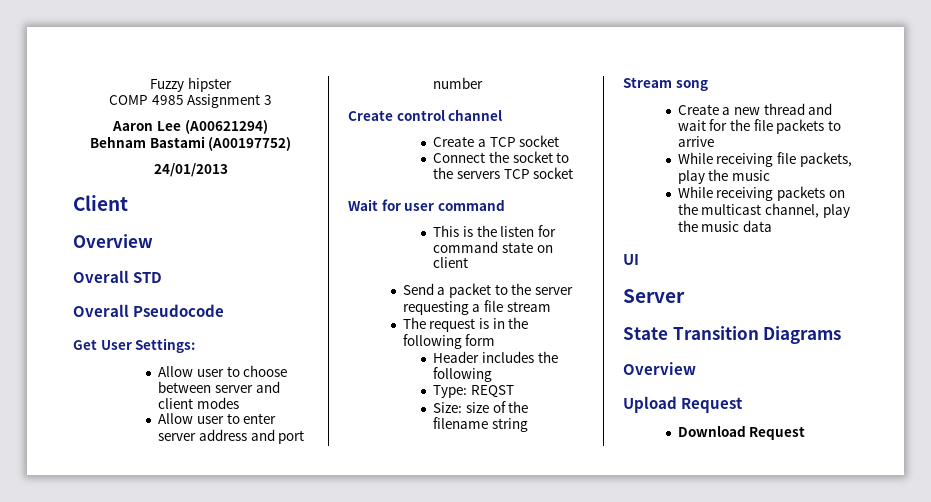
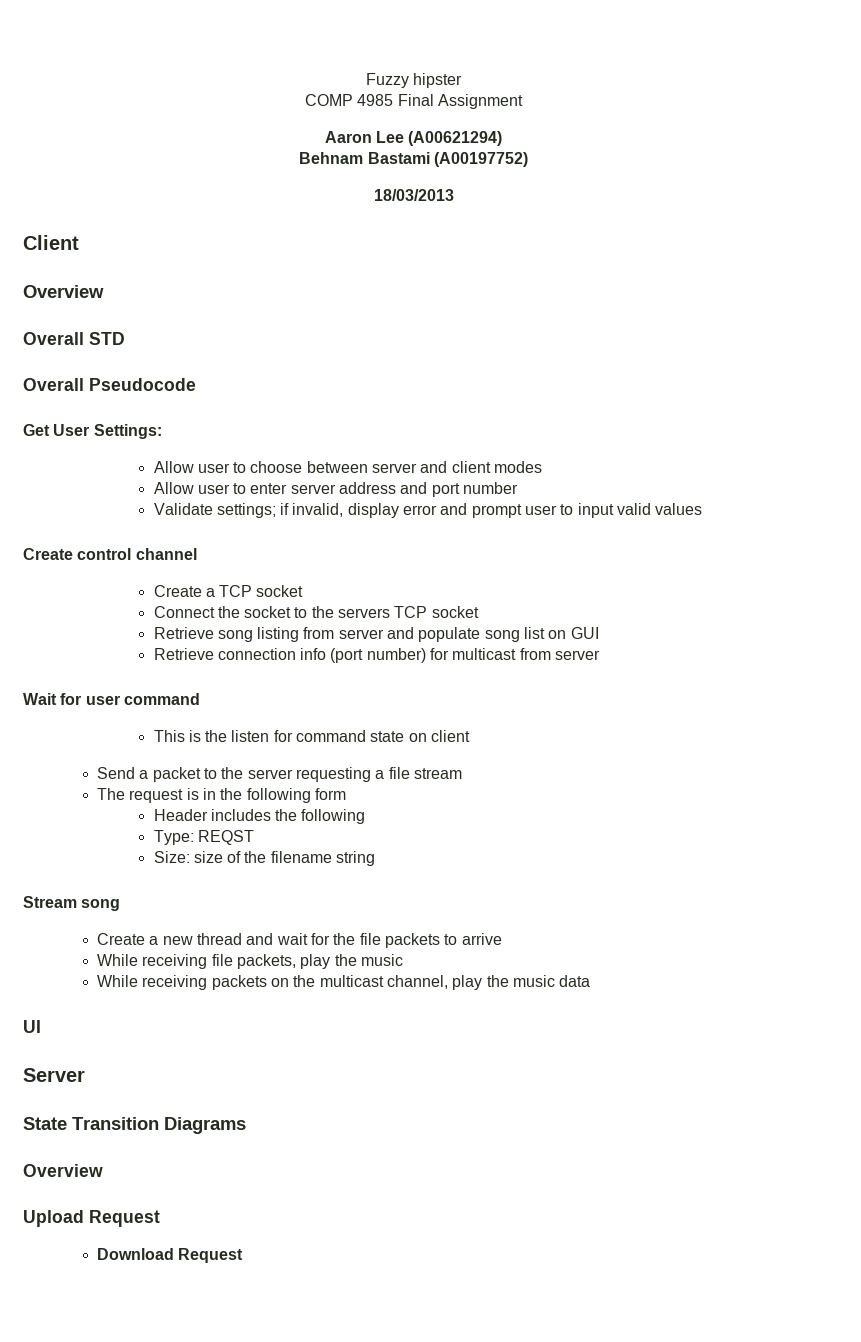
- COMP 4985 Assignment 3
+ COMP 4985 Final Assignment
- 24/01/2013
+ 18/03/2013
+ Validate settings; if invalid, display error and prompt user to input valid values
+ Retrieve song listing from server and populate song list on GUI
+ Retrieve connection info (port number) for multicast from server

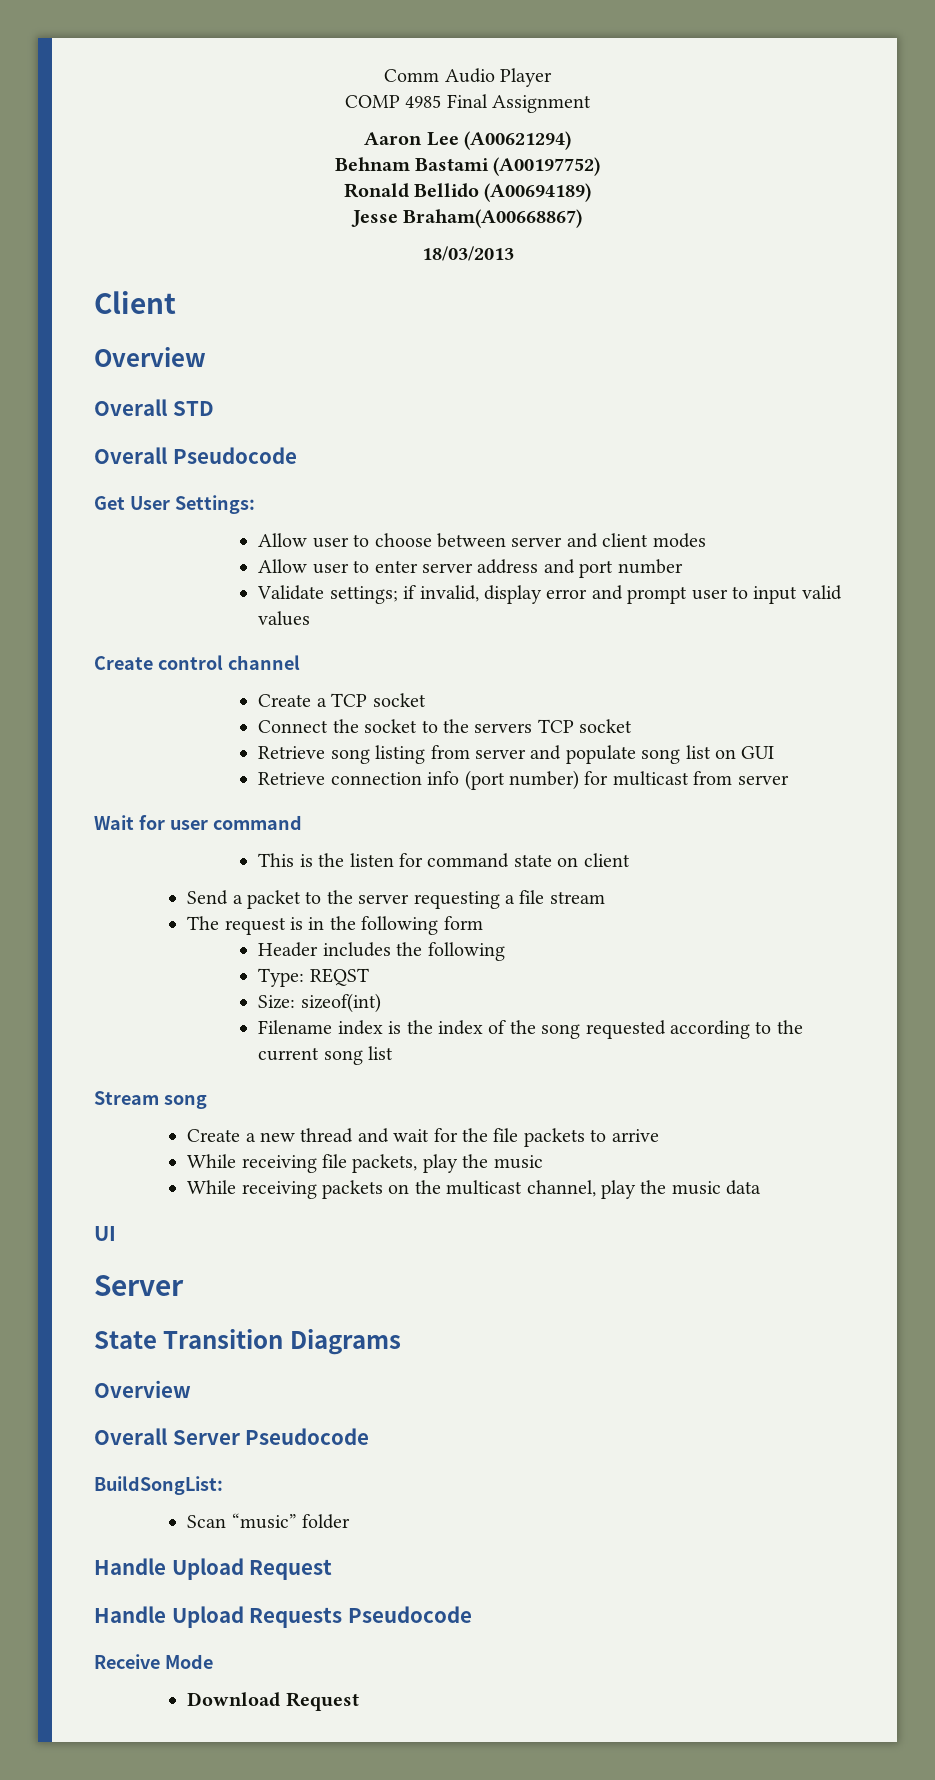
- Fuzzy hipster
+ Comm Audio Player
+ Ronald Bellido (A00694189)
+ Jesse Braham(A00668867)
- Size: size of the filename string
+ Size: sizeof(int)
+ Filename index is the index of the song requested according to the current song list
- Upload Request
+ Overall Server Pseudocode
+ BuildSongList:
+ Scan “music” folder
+ Handle Upload Request
+ Handle Upload Requests Pseudocode
+ Receive Mode

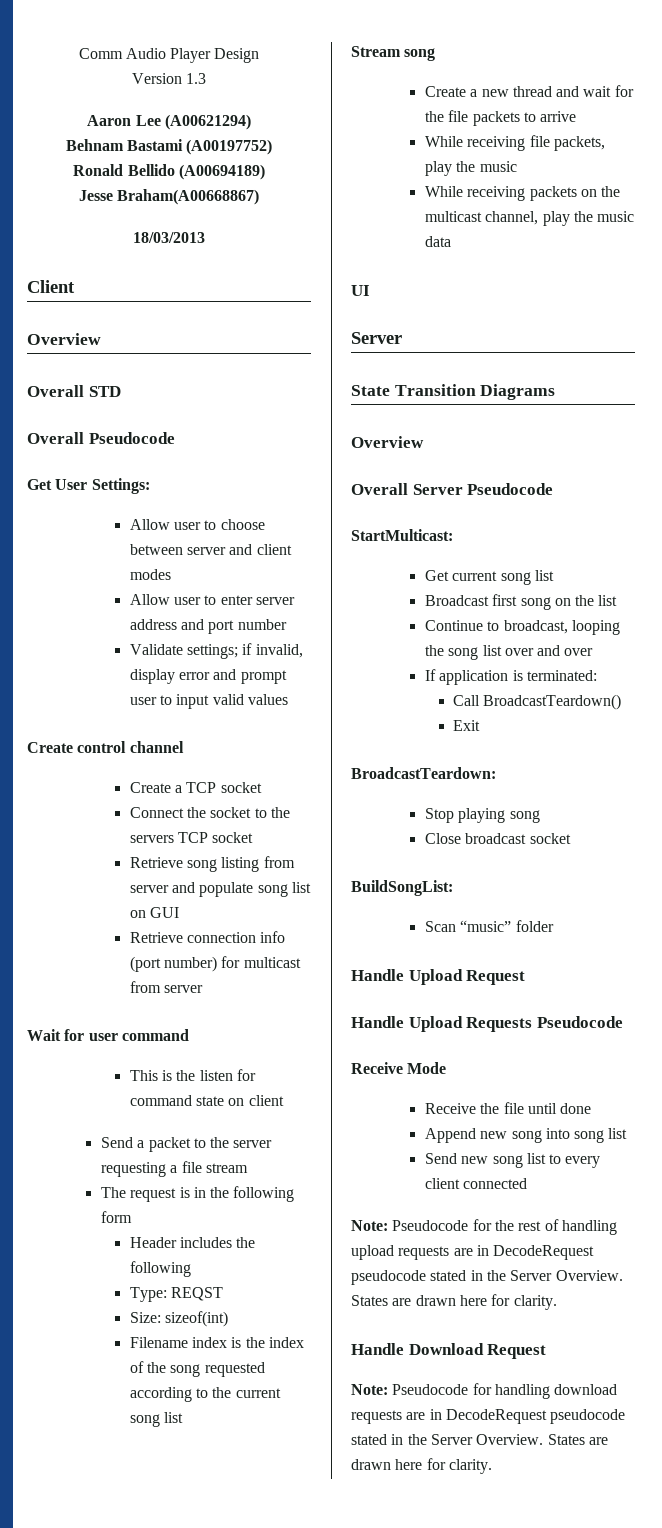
- Comm Audio Player
- COMP 4985 Final Assignment
+ Comm Audio Player Design
+ Version 1.3
+ StartMulticast:
+ Get current song list
+ Broadcast first song on the list
+ Continue to broadcast, looping the song list over and over
+ If application is terminated:
+ Call BroadcastTeardown()
+ Exit
+ BroadcastTeardown:
+ Stop playing song
+ Close broadcast socket
- Download Request
+ Receive the file until done
+ Append new song into song list
+ Send new song list to every client connected
+ Note: Pseudocode for the rest of handling upload requests are in DecodeRequest pseudocode stated in the Server Overview. States are drawn here for clarity.
+ Handle Download Request
+ Note: Pseudocode for handling download requests are in DecodeRequest pseudocode stated in the Server Overview. States are drawn here for clarity.

